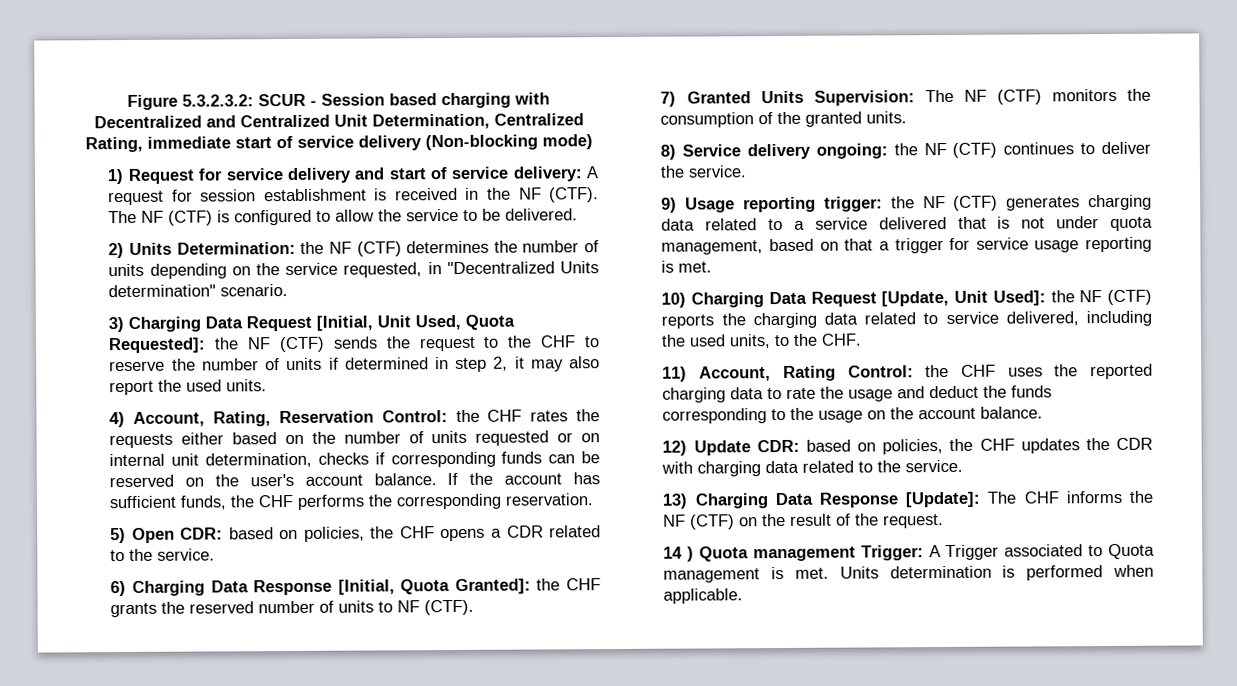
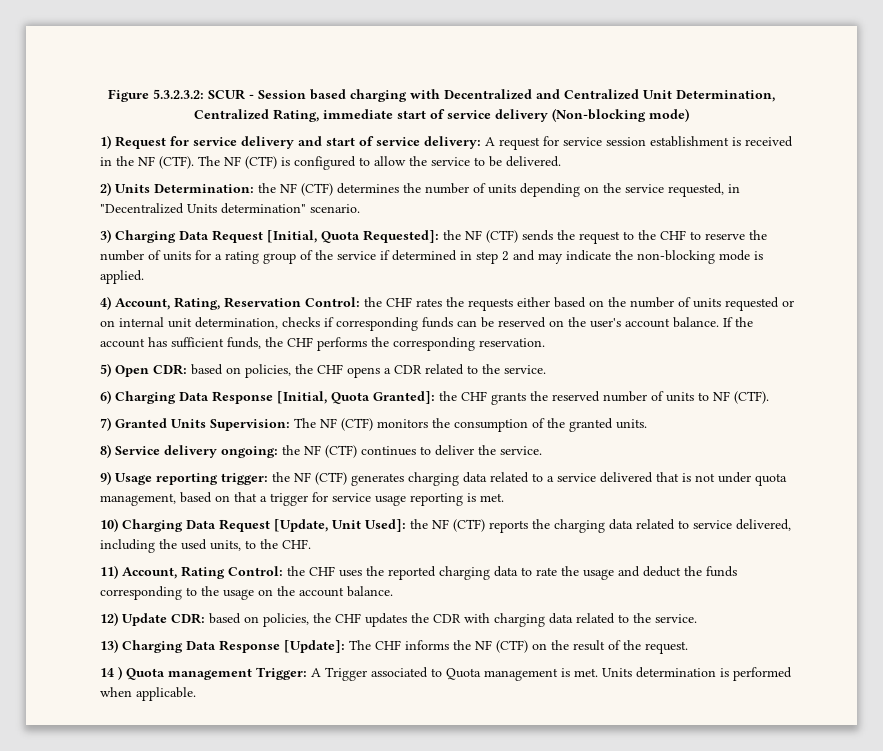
- 1) Request for service delivery and start of service delivery: A request for session establishment is received in the NF (CTF).
+ 1) Request for service delivery and start of service delivery: A request for service session establishment is received in the NF (CTF).
- 3) Charging Data Request [Initial, Unit Used, Quota Requested]: the NF (CTF) sends the request to the CHF to reserve the number of units if determined in step 2, it may also report the used units.
+ 3) Charging Data Request [Initial, Quota Requested]: the NF (CTF) sends the request to the CHF to reserve the number of units for a rating group of the service if determined in step 2 and may indicate the non-blocking mode is applied.

